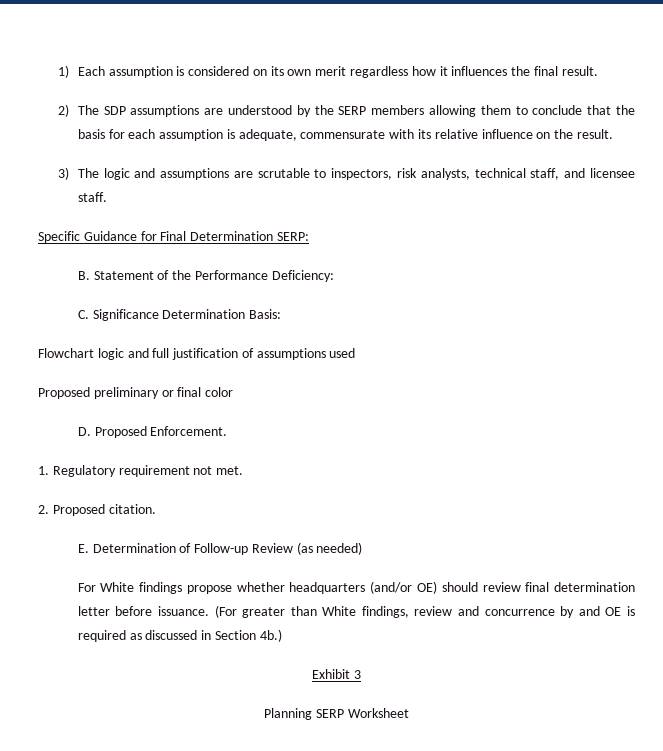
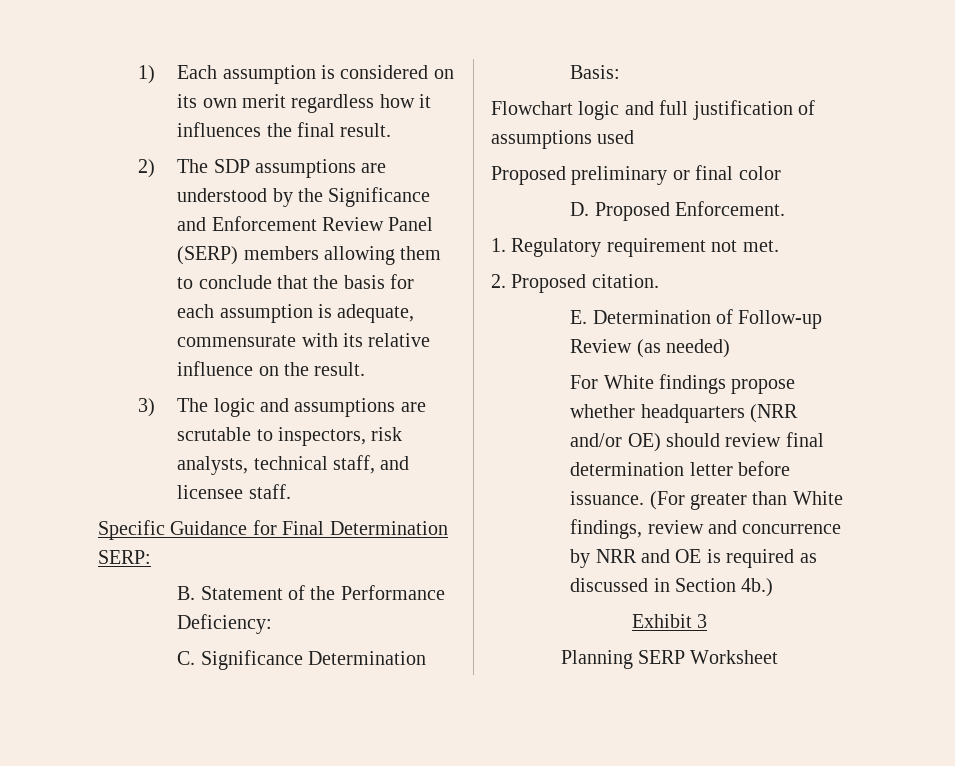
- 2) The SDP assumptions are understood by the SERP members allowing them to conclude that the basis for each assumption is adequate, commensurate with its relative influence on the result.
+ 2) The SDP assumptions are understood by the Significance and Enforcement Review Panel (SERP) members allowing them to conclude that the basis for each assumption is adequate, commensurate with its relative influence on the result.
- For White findings propose whether headquarters (and/or OE) should review final determination letter before issuance.
+ For White findings propose whether headquarters (NRR and/or OE) should review final determination letter before issuance.
- (For greater than White findings, review and concurrence by and OE is required as discussed in Section 4b.)
+ (For greater than White findings, review and concurrence by NRR and OE is required as discussed in Section 4b.)

